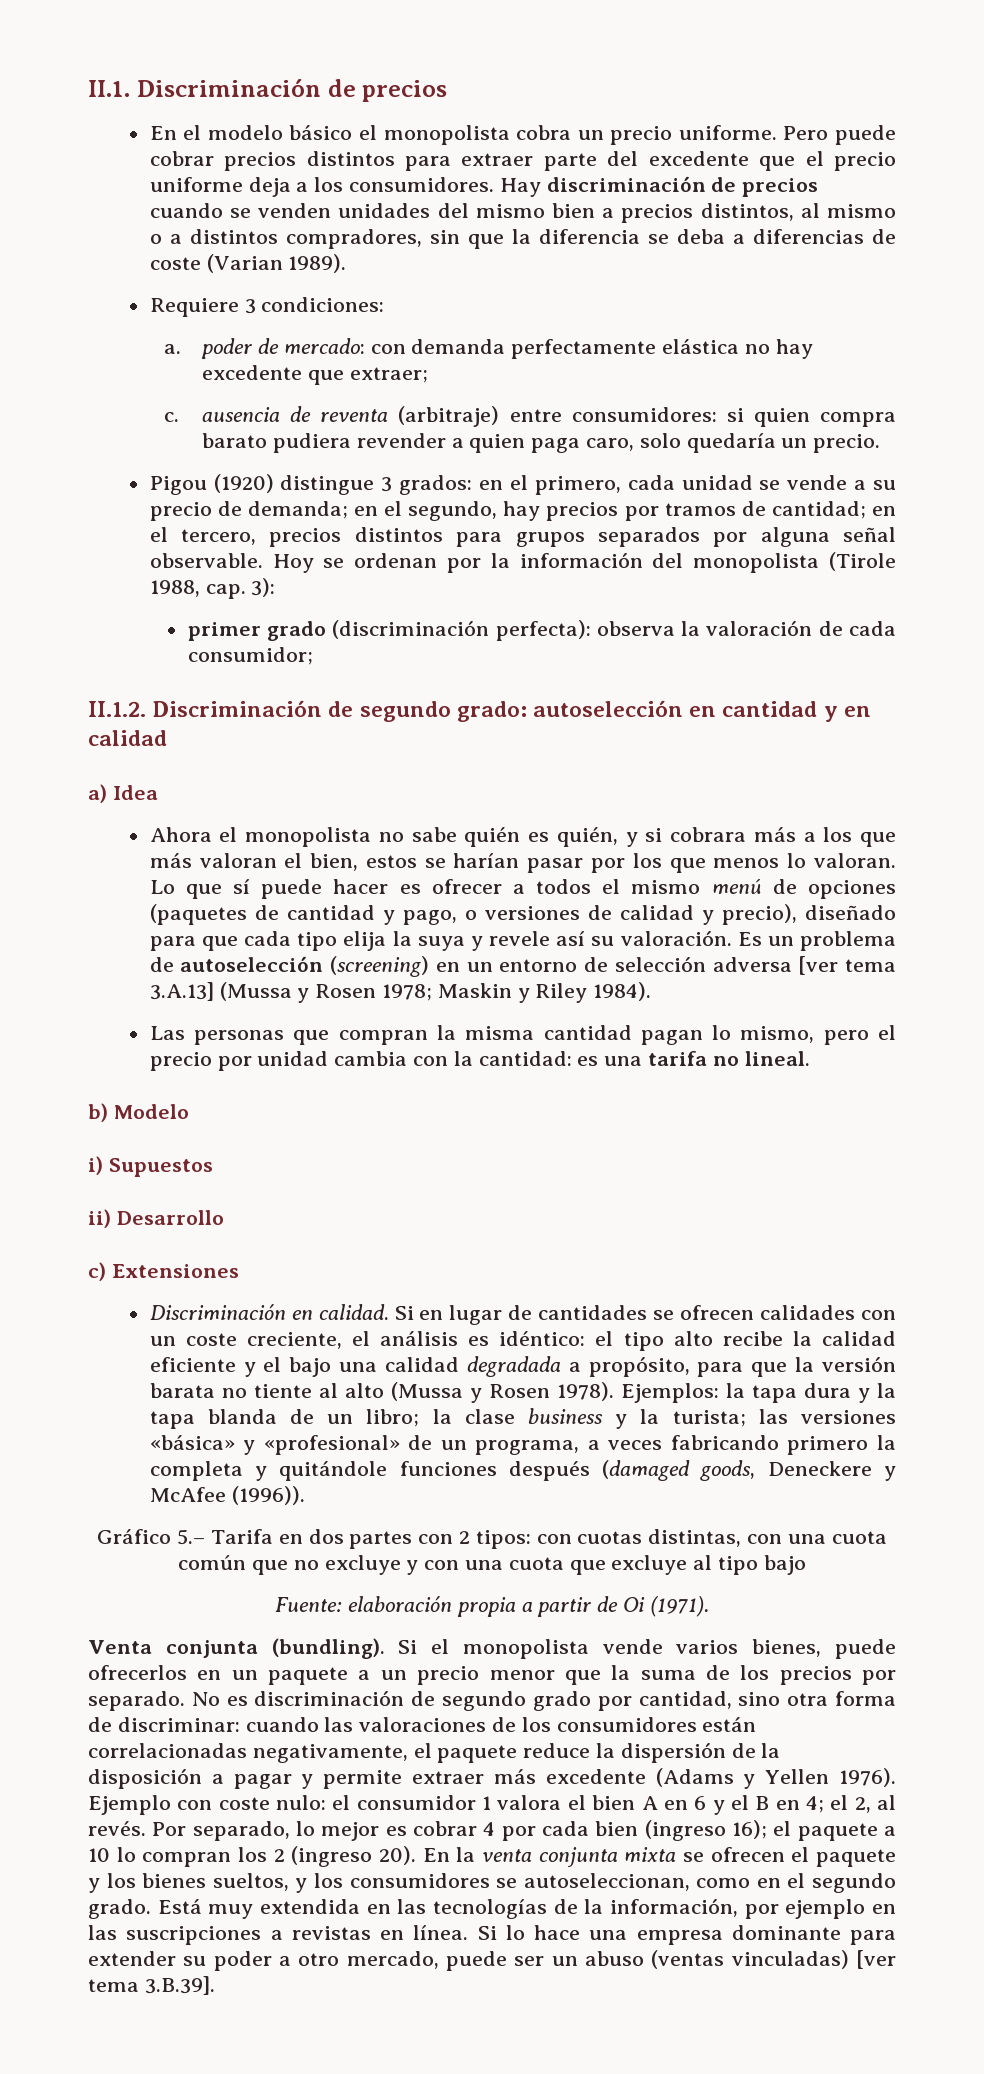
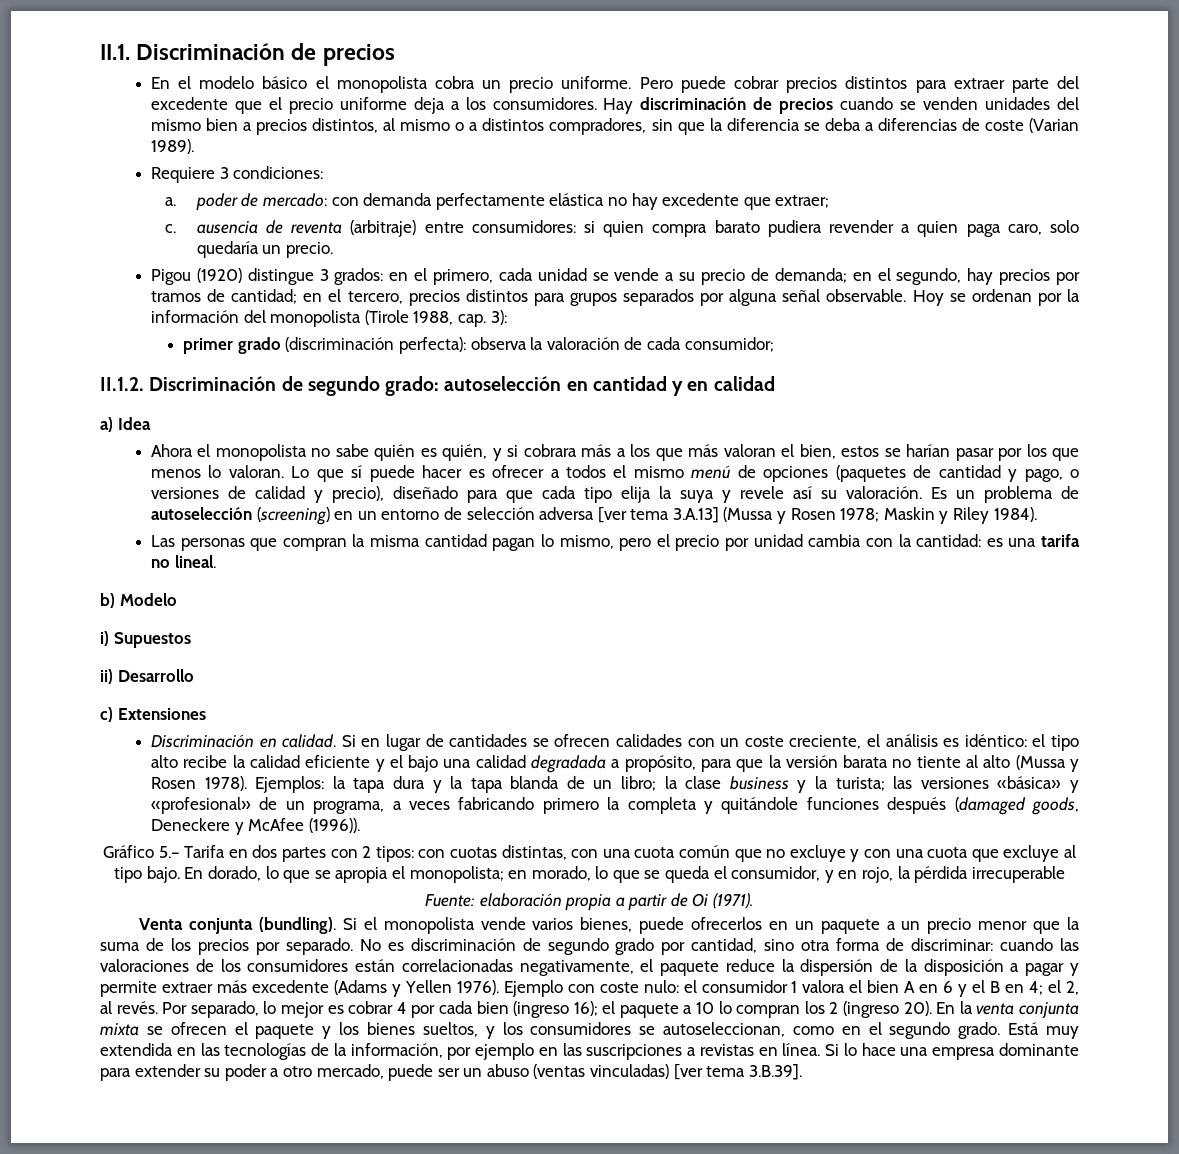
- Gráfico 5.– Tarifa en dos partes con 2 tipos: con cuotas distintas, con una cuota común que no excluye y con una cuota que excluye al tipo bajo
+ Gráfico 5.– Tarifa en dos partes con 2 tipos: con cuotas distintas, con una cuota común que no excluye y con una cuota que excluye al tipo bajo. En dorado, lo que se apropia el monopolista; en morado, lo que se queda el consumidor, y en rojo, la pérdida irrecuperable

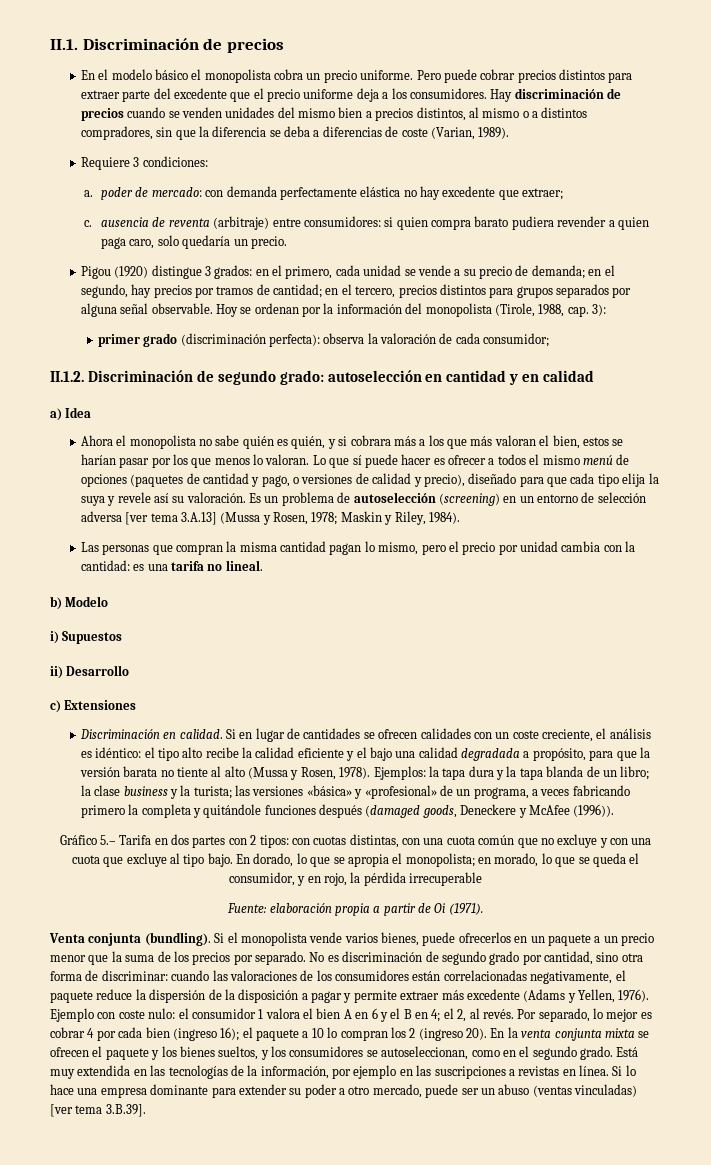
- Hay discriminación de precios cuando se venden unidades del mismo bien a precios distintos, al mismo o a distintos compradores, sin que la diferencia se deba a diferencias de coste (Varian 1989).
+ Hay discriminación de precios cuando se venden unidades del mismo bien a precios distintos, al mismo o a distintos compradores, sin que la diferencia se deba a diferencias de coste (Varian, 1989).
- Hoy se ordenan por la información del monopolista (Tirole 1988, cap.
+ Hoy se ordenan por la información del monopolista (Tirole, 1988, cap.
- Es un problema de autoselección (screening) en un entorno de selección adversa [ver tema 3.A.13] (Mussa y Rosen 1978; Maskin y Riley 1984).
+ Es un problema de autoselección (screening) en un entorno de selección adversa [ver tema 3.A.13] (Mussa y Rosen, 1978; Maskin y Riley, 1984).
- Si en lugar de cantidades se ofrecen calidades con un coste creciente, el análisis es idéntico: el tipo alto recibe la calidad eficiente y el bajo una calidad degradada a propósito, para que la versión barata no tiente al alto (Mussa y Rosen 1978).
+ Si en lugar de cantidades se ofrecen calidades con un coste creciente, el análisis es idéntico: el tipo alto recibe la calidad eficiente y el bajo una calidad degradada a propósito, para que la versión barata no tiente al alto (Mussa y Rosen, 1978).
- No es discriminación de segundo grado por cantidad, sino otra forma de discriminar: cuando las valoraciones de los consumidores están correlacionadas negativamente, el paquete reduce la dispersión de la disposición a pagar y permite extraer más excedente (Adams y Yellen 1976).
+ No es discriminación de segundo grado por cantidad, sino otra forma de discriminar: cuando las valoraciones de los consumidores están correlacionadas negativamente, el paquete reduce la dispersión de la disposición a pagar y permite extraer más excedente (Adams y Yellen, 1976).

